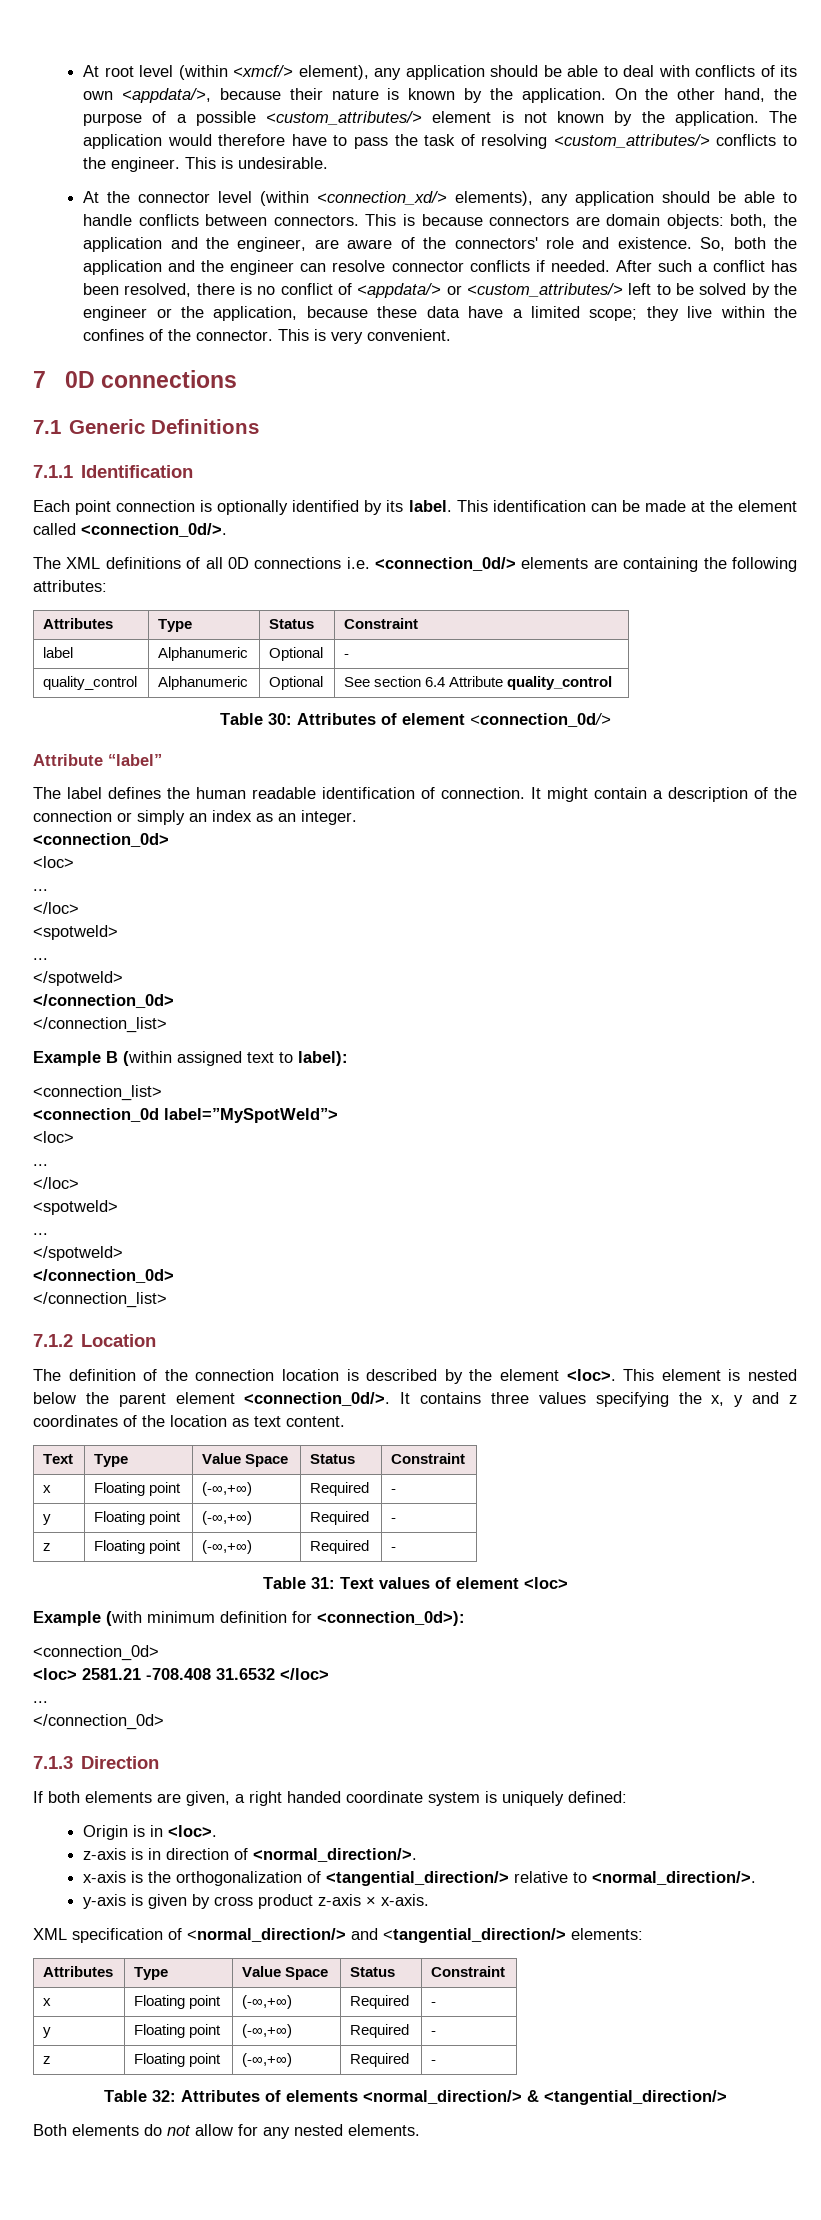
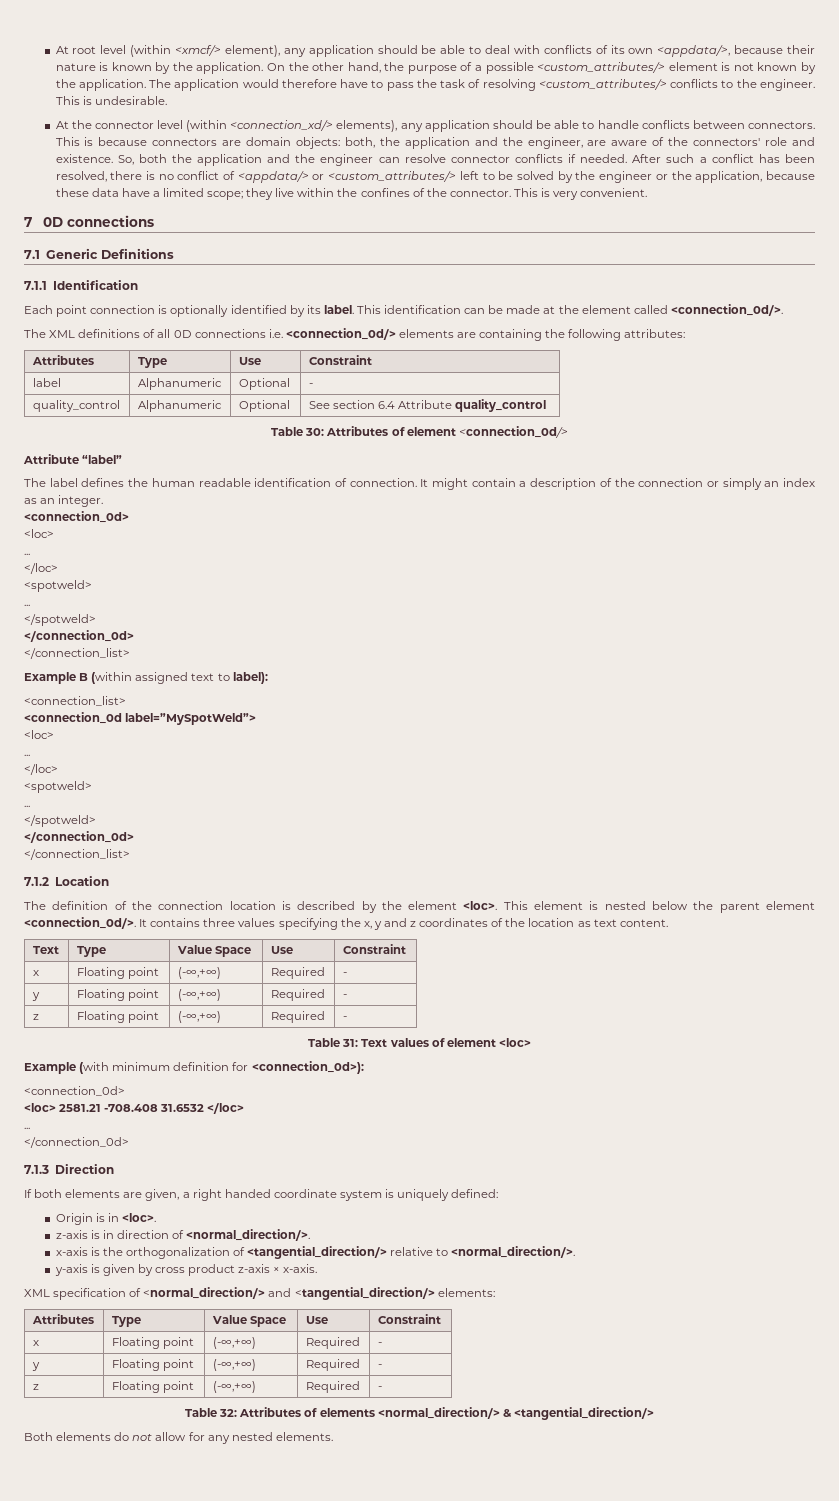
- Attributes | Type | Status | Constraint
+ Attributes | Type | Use | Constraint
- Text | Type | Value Space | Status | Constraint
+ Text | Type | Value Space | Use | Constraint
- Attributes | Type | Value Space | Status | Constraint
+ Attributes | Type | Value Space | Use | Constraint

